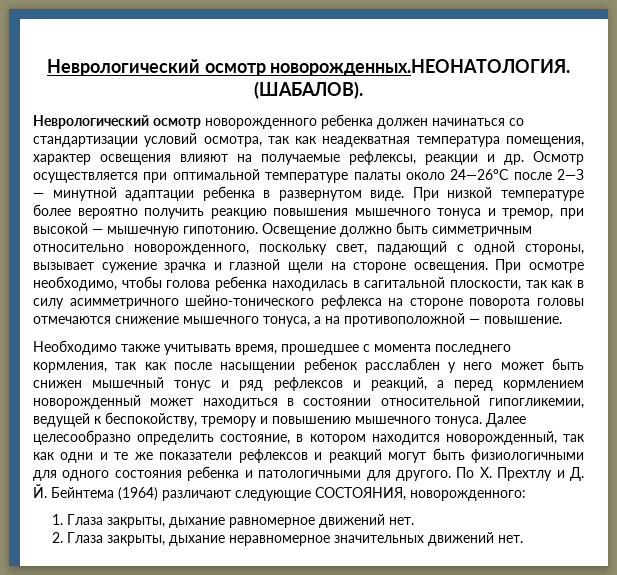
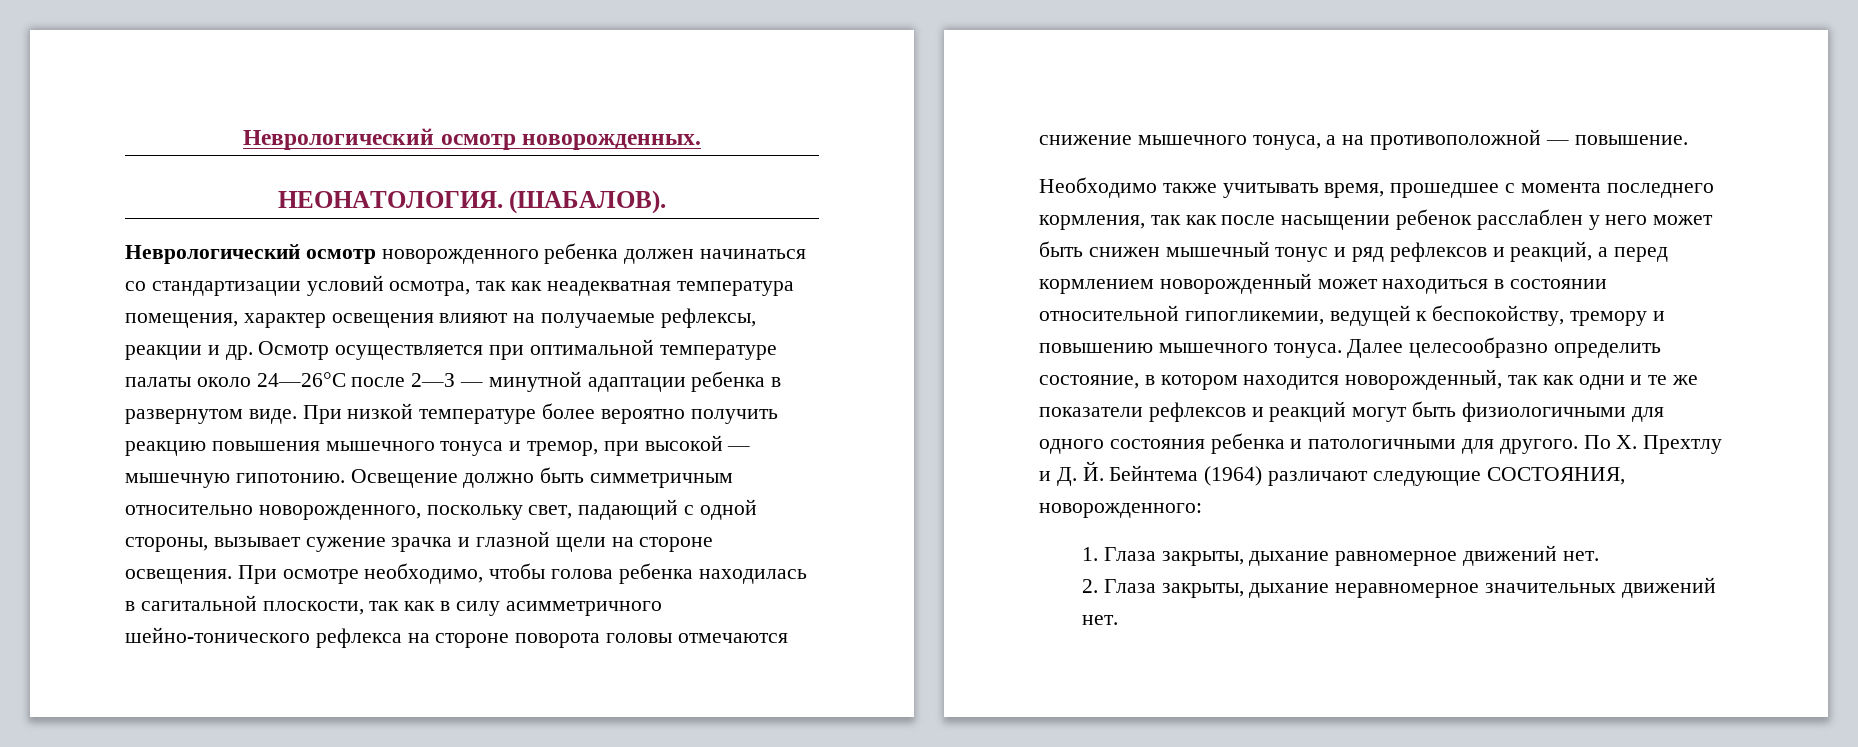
- Неврологический осмотр новорожденных.НЕОНАТОЛОГИЯ. (ШАБАЛОВ).
+ Неврологический осмотр новорожденных.
+ НЕОНАТОЛОГИЯ. (ШАБАЛОВ).

